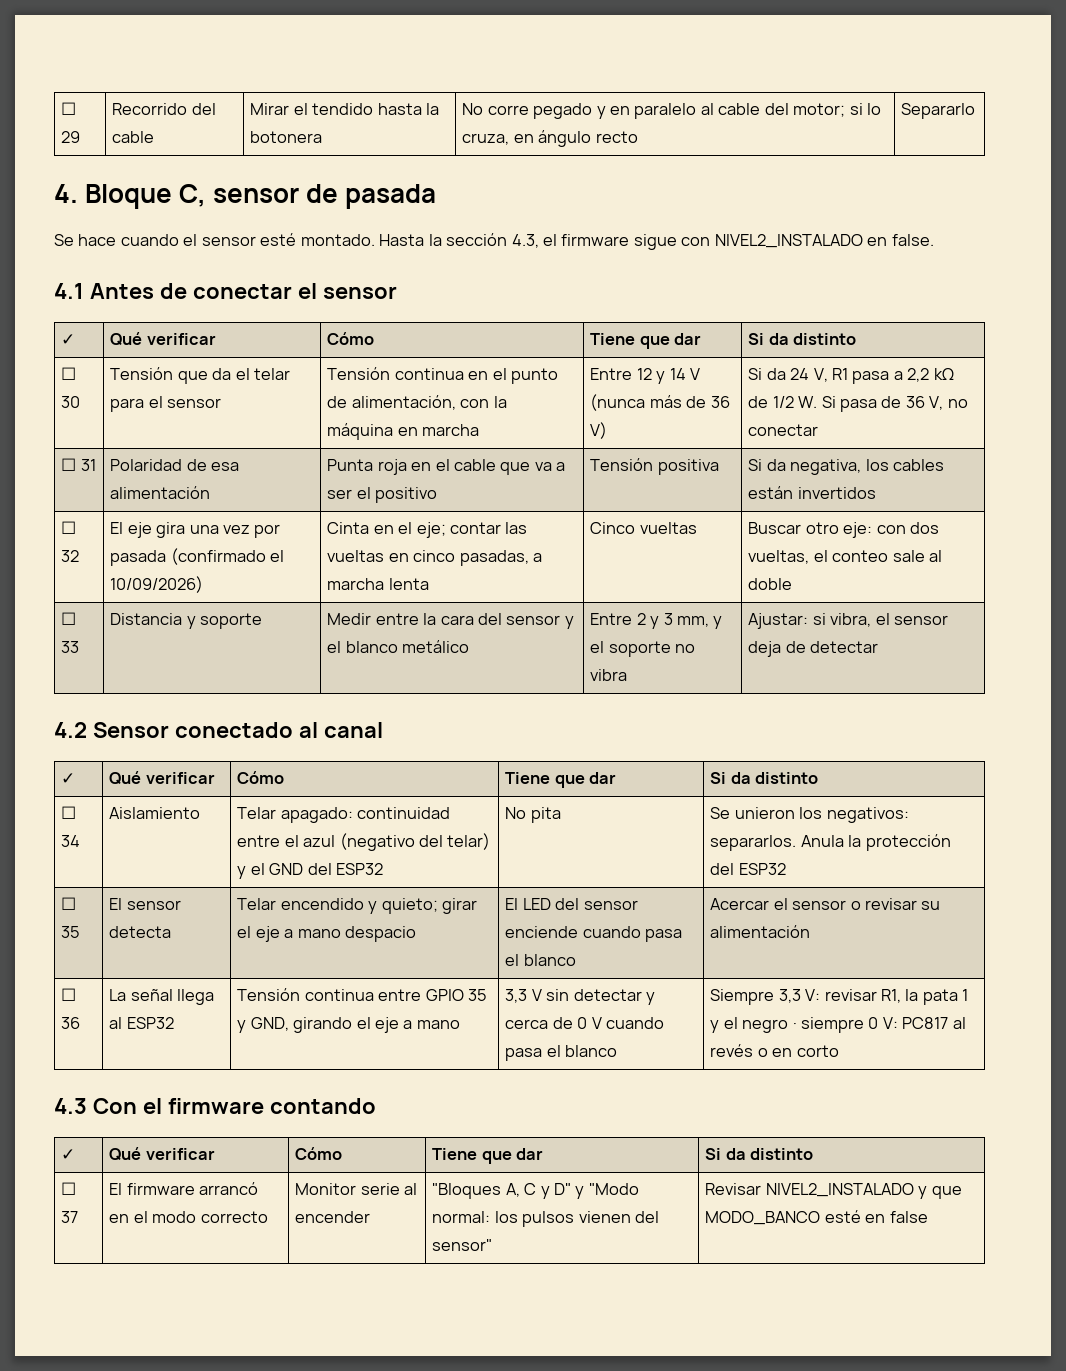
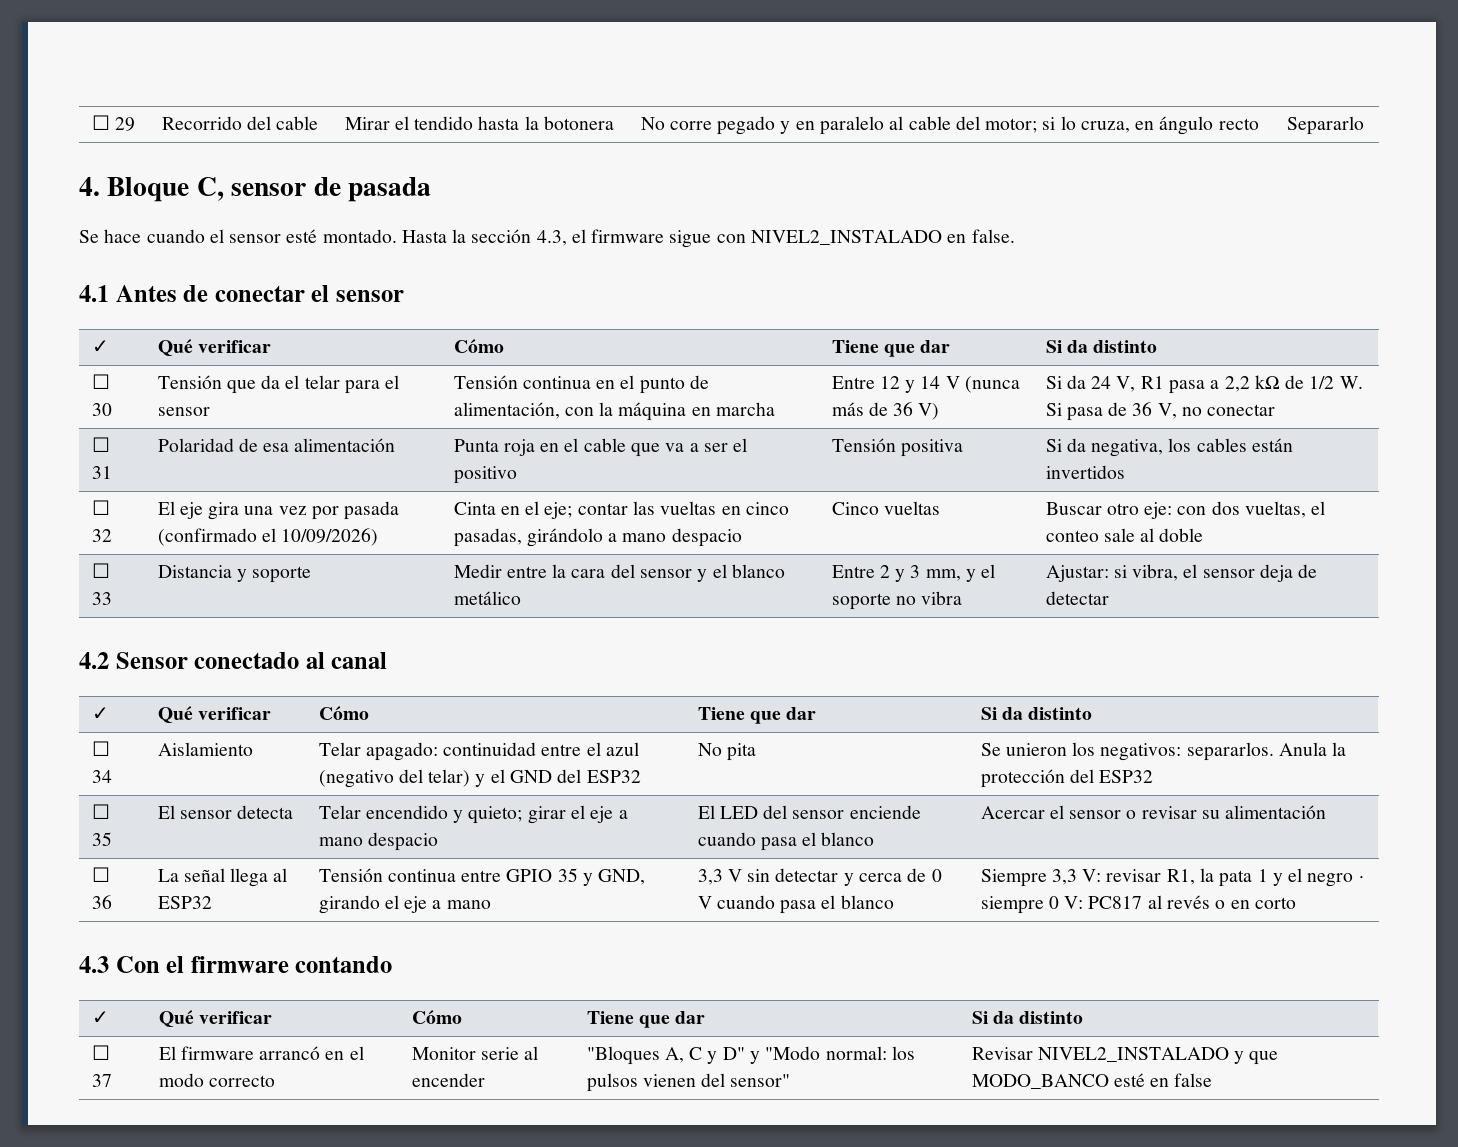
- ☐ 32 | El eje gira una vez por pasada (confirmado el 10/09/2026) | Cinta en el eje; contar las vueltas en cinco pasadas, a marcha lenta | Cinco vueltas | Buscar otro eje: con dos vueltas, el conteo sale al doble
+ ☐ 32 | El eje gira una vez por pasada (confirmado el 10/09/2026) | Cinta en el eje; contar las vueltas en cinco pasadas, girándolo a mano despacio | Cinco vueltas | Buscar otro eje: con dos vueltas, el conteo sale al doble

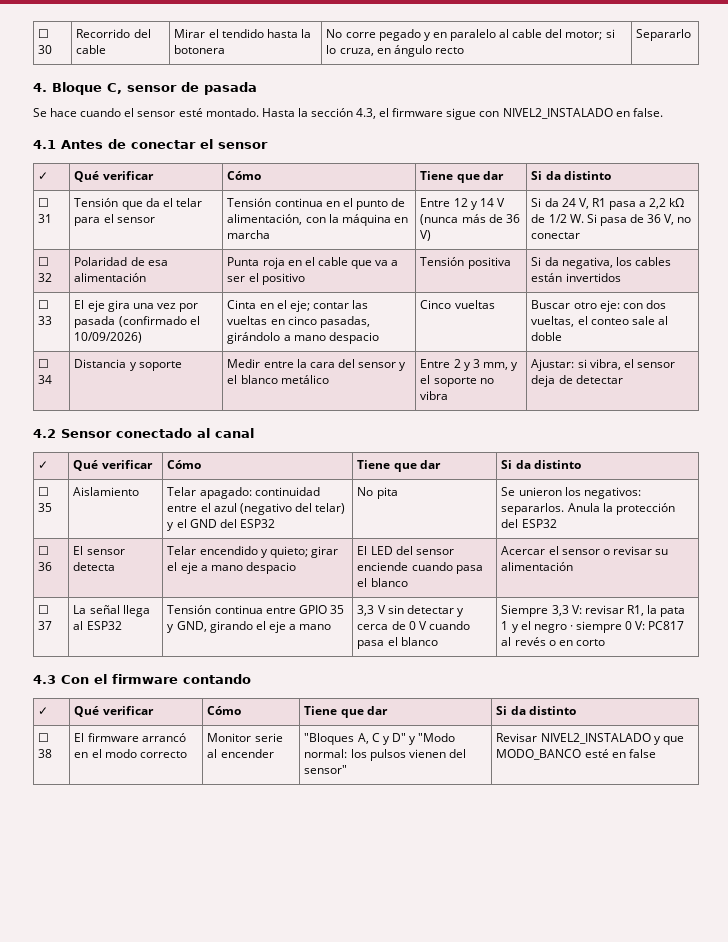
- ☐ 29 | Recorrido del cable | Mirar el tendido hasta la botonera | No corre pegado y en paralelo al cable del motor; si lo cruza, en ángulo recto | Separarlo
+ ☐ 30 | Recorrido del cable | Mirar el tendido hasta la botonera | No corre pegado y en paralelo al cable del motor; si lo cruza, en ángulo recto | Separarlo
- ☐ 30
+ ☐ 31
- ☐ 31 | Polaridad de esa alimentación | Punta roja en el cable que va a ser el positivo | Tensión positiva | Si da negativa, los cables están invertidos
+ ☐ 32 | Polaridad de esa alimentación | Punta roja en el cable que va a ser el positivo | Tensión positiva | Si da negativa, los cables están invertidos
- ☐ 32 | El eje gira una vez por pasada (confirmado el 10/09/2026) | Cinta en el eje; contar las vueltas en cinco pasadas, girándolo a mano despacio | Cinco vueltas | Buscar otro eje: con dos vueltas, el conteo sale al doble
+ ☐ 33 | El eje gira una vez por pasada (confirmado el 10/09/2026) | Cinta en el eje; contar las vueltas en cinco pasadas, girándolo a mano despacio | Cinco vueltas | Buscar otro eje: con dos vueltas, el conteo sale al doble
- ☐ 33 | Distancia y soporte | Medir entre la cara del sensor y el blanco metálico | Entre 2 y 3 mm, y el soporte no vibra | Ajustar: si vibra, el sensor deja de detectar
+ ☐ 34 | Distancia y soporte | Medir entre la cara del sensor y el blanco metálico | Entre 2 y 3 mm, y el soporte no vibra | Ajustar: si vibra, el sensor deja de detectar
- ☐ 34 | Aislamiento | Telar apagado: continuidad entre el azul (negativo del telar) y el GND del ESP32 | No pita | Se unieron los negativos: separarlos. Anula la protección del ESP32
+ ☐ 35 | Aislamiento | Telar apagado: continuidad entre el azul (negativo del telar) y el GND del ESP32 | No pita | Se unieron los negativos: separarlos. Anula la protección del ESP32
- ☐ 35 | El sensor detecta | Telar encendido y quieto; girar el eje a mano despacio | El LED del sensor enciende cuando pasa el blanco | Acercar el sensor o revisar su alimentación
+ ☐ 36 | El sensor detecta | Telar encendido y quieto; girar el eje a mano despacio | El LED del sensor enciende cuando pasa el blanco | Acercar el sensor o revisar su alimentación
- ☐ 36
+ ☐ 37
- ☐ 37 | El firmware arrancó en el modo correcto | Monitor serie al encender | "Bloques A, C y D" y "Modo normal: los pulsos vienen del sensor" | Revisar NIVEL2_INSTALADO y que MODO_BANCO esté en false
+ ☐ 38 | El firmware arrancó en el modo correcto | Monitor serie al encender | "Bloques A, C y D" y "Modo normal: los pulsos vienen del sensor" | Revisar NIVEL2_INSTALADO y que MODO_BANCO esté en false

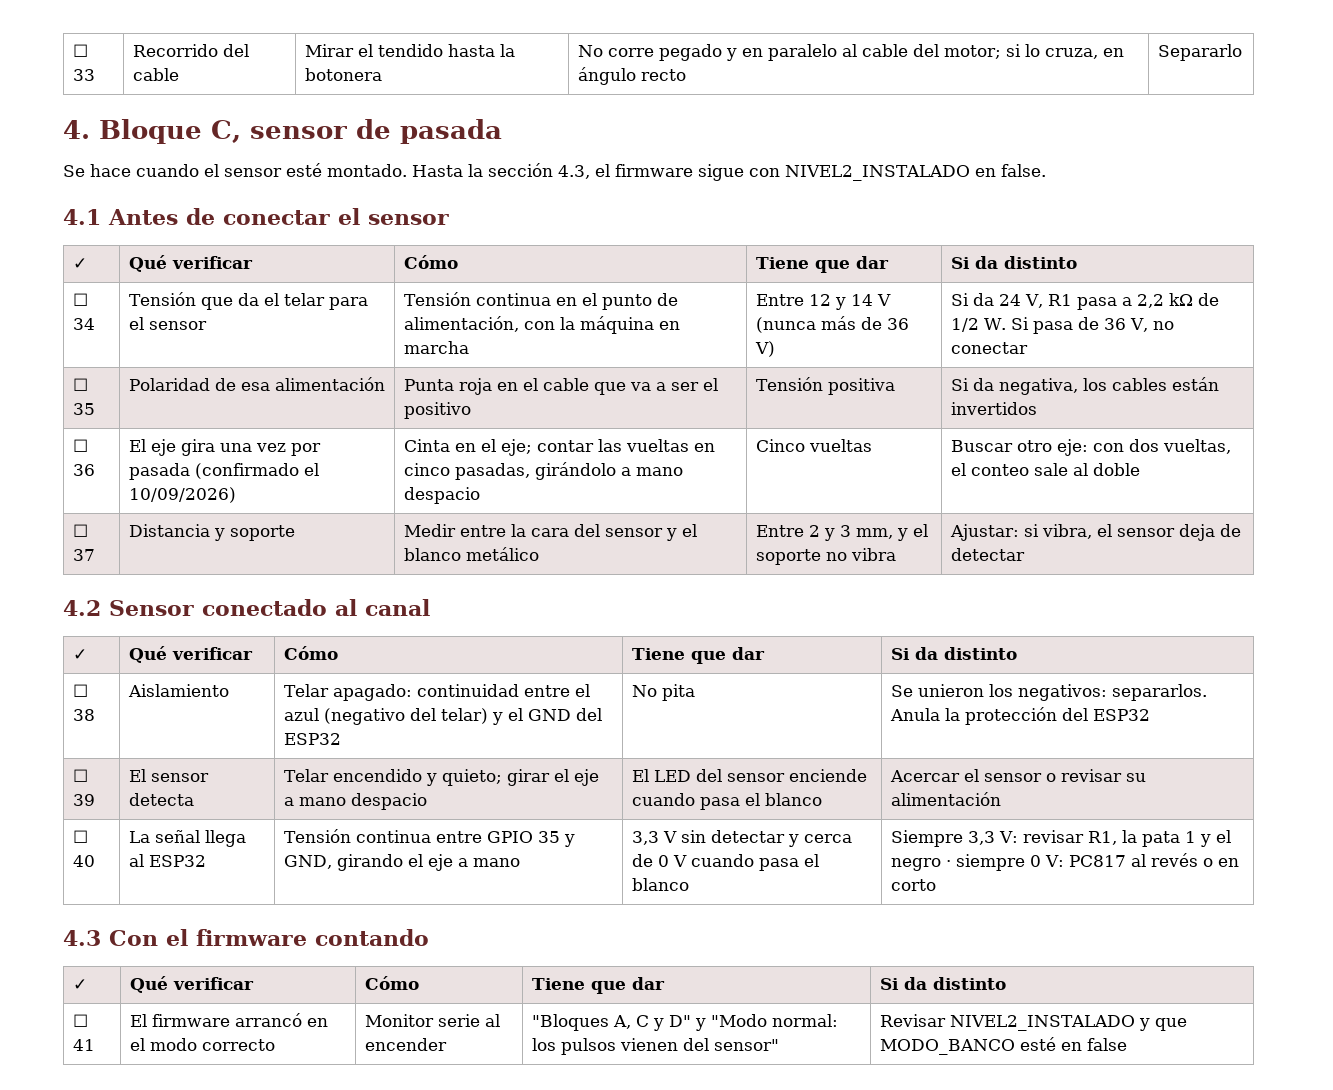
- ☐ 30 | Recorrido del cable | Mirar el tendido hasta la botonera | No corre pegado y en paralelo al cable del motor; si lo cruza, en ángulo recto | Separarlo
+ ☐ 33 | Recorrido del cable | Mirar el tendido hasta la botonera | No corre pegado y en paralelo al cable del motor; si lo cruza, en ángulo recto | Separarlo
- ☐ 31
+ ☐ 34
- ☐ 32 | Polaridad de esa alimentación | Punta roja en el cable que va a ser el positivo | Tensión positiva | Si da negativa, los cables están invertidos
+ ☐ 35 | Polaridad de esa alimentación | Punta roja en el cable que va a ser el positivo | Tensión positiva | Si da negativa, los cables están invertidos
- ☐ 33 | El eje gira una vez por pasada (confirmado el 10/09/2026) | Cinta en el eje; contar las vueltas en cinco pasadas, girándolo a mano despacio | Cinco vueltas | Buscar otro eje: con dos vueltas, el conteo sale al doble
+ ☐ 36 | El eje gira una vez por pasada (confirmado el 10/09/2026) | Cinta en el eje; contar las vueltas en cinco pasadas, girándolo a mano despacio | Cinco vueltas | Buscar otro eje: con dos vueltas, el conteo sale al doble
- ☐ 34 | Distancia y soporte | Medir entre la cara del sensor y el blanco metálico | Entre 2 y 3 mm, y el soporte no vibra | Ajustar: si vibra, el sensor deja de detectar
+ ☐ 37 | Distancia y soporte | Medir entre la cara del sensor y el blanco metálico | Entre 2 y 3 mm, y el soporte no vibra | Ajustar: si vibra, el sensor deja de detectar
- ☐ 35 | Aislamiento | Telar apagado: continuidad entre el azul (negativo del telar) y el GND del ESP32 | No pita | Se unieron los negativos: separarlos. Anula la protección del ESP32
+ ☐ 38 | Aislamiento | Telar apagado: continuidad entre el azul (negativo del telar) y el GND del ESP32 | No pita | Se unieron los negativos: separarlos. Anula la protección del ESP32
- ☐ 36 | El sensor detecta | Telar encendido y quieto; girar el eje a mano despacio | El LED del sensor enciende cuando pasa el blanco | Acercar el sensor o revisar su alimentación
+ ☐ 39 | El sensor detecta | Telar encendido y quieto; girar el eje a mano despacio | El LED del sensor enciende cuando pasa el blanco | Acercar el sensor o revisar su alimentación
- ☐ 37
+ ☐ 40
- ☐ 38 | El firmware arrancó en el modo correcto | Monitor serie al encender | "Bloques A, C y D" y "Modo normal: los pulsos vienen del sensor" | Revisar NIVEL2_INSTALADO y que MODO_BANCO esté en false
+ ☐ 41 | El firmware arrancó en el modo correcto | Monitor serie al encender | "Bloques A, C y D" y "Modo normal: los pulsos vienen del sensor" | Revisar NIVEL2_INSTALADO y que MODO_BANCO esté en false

